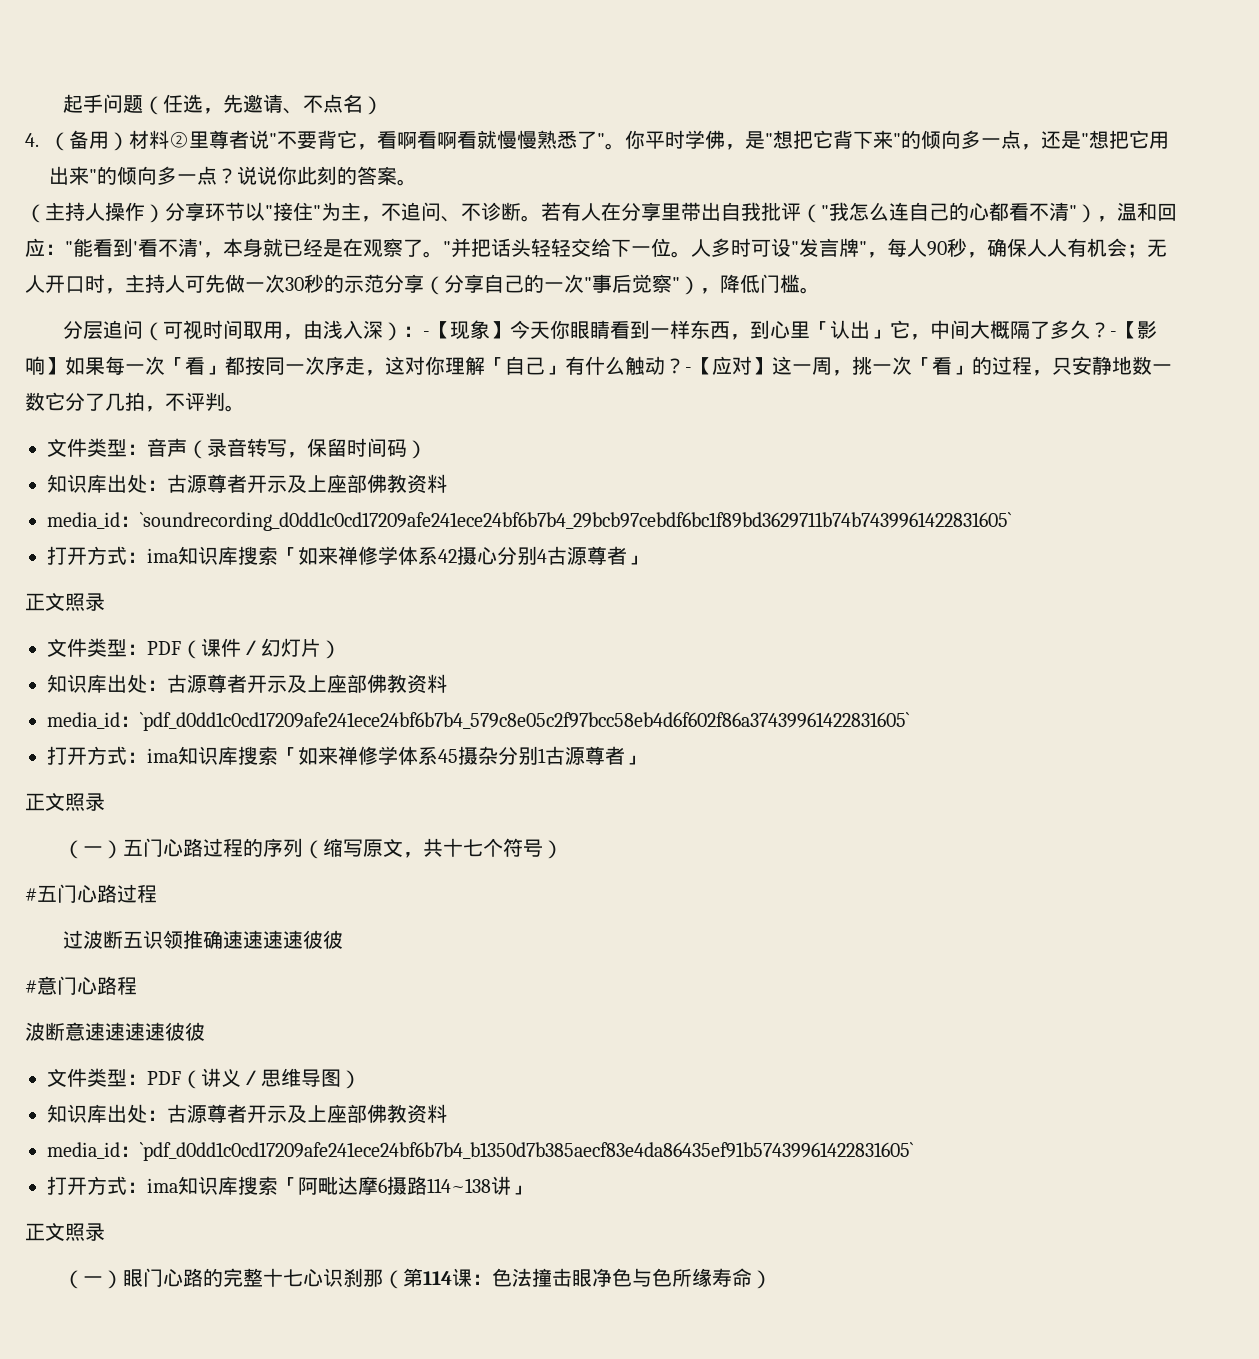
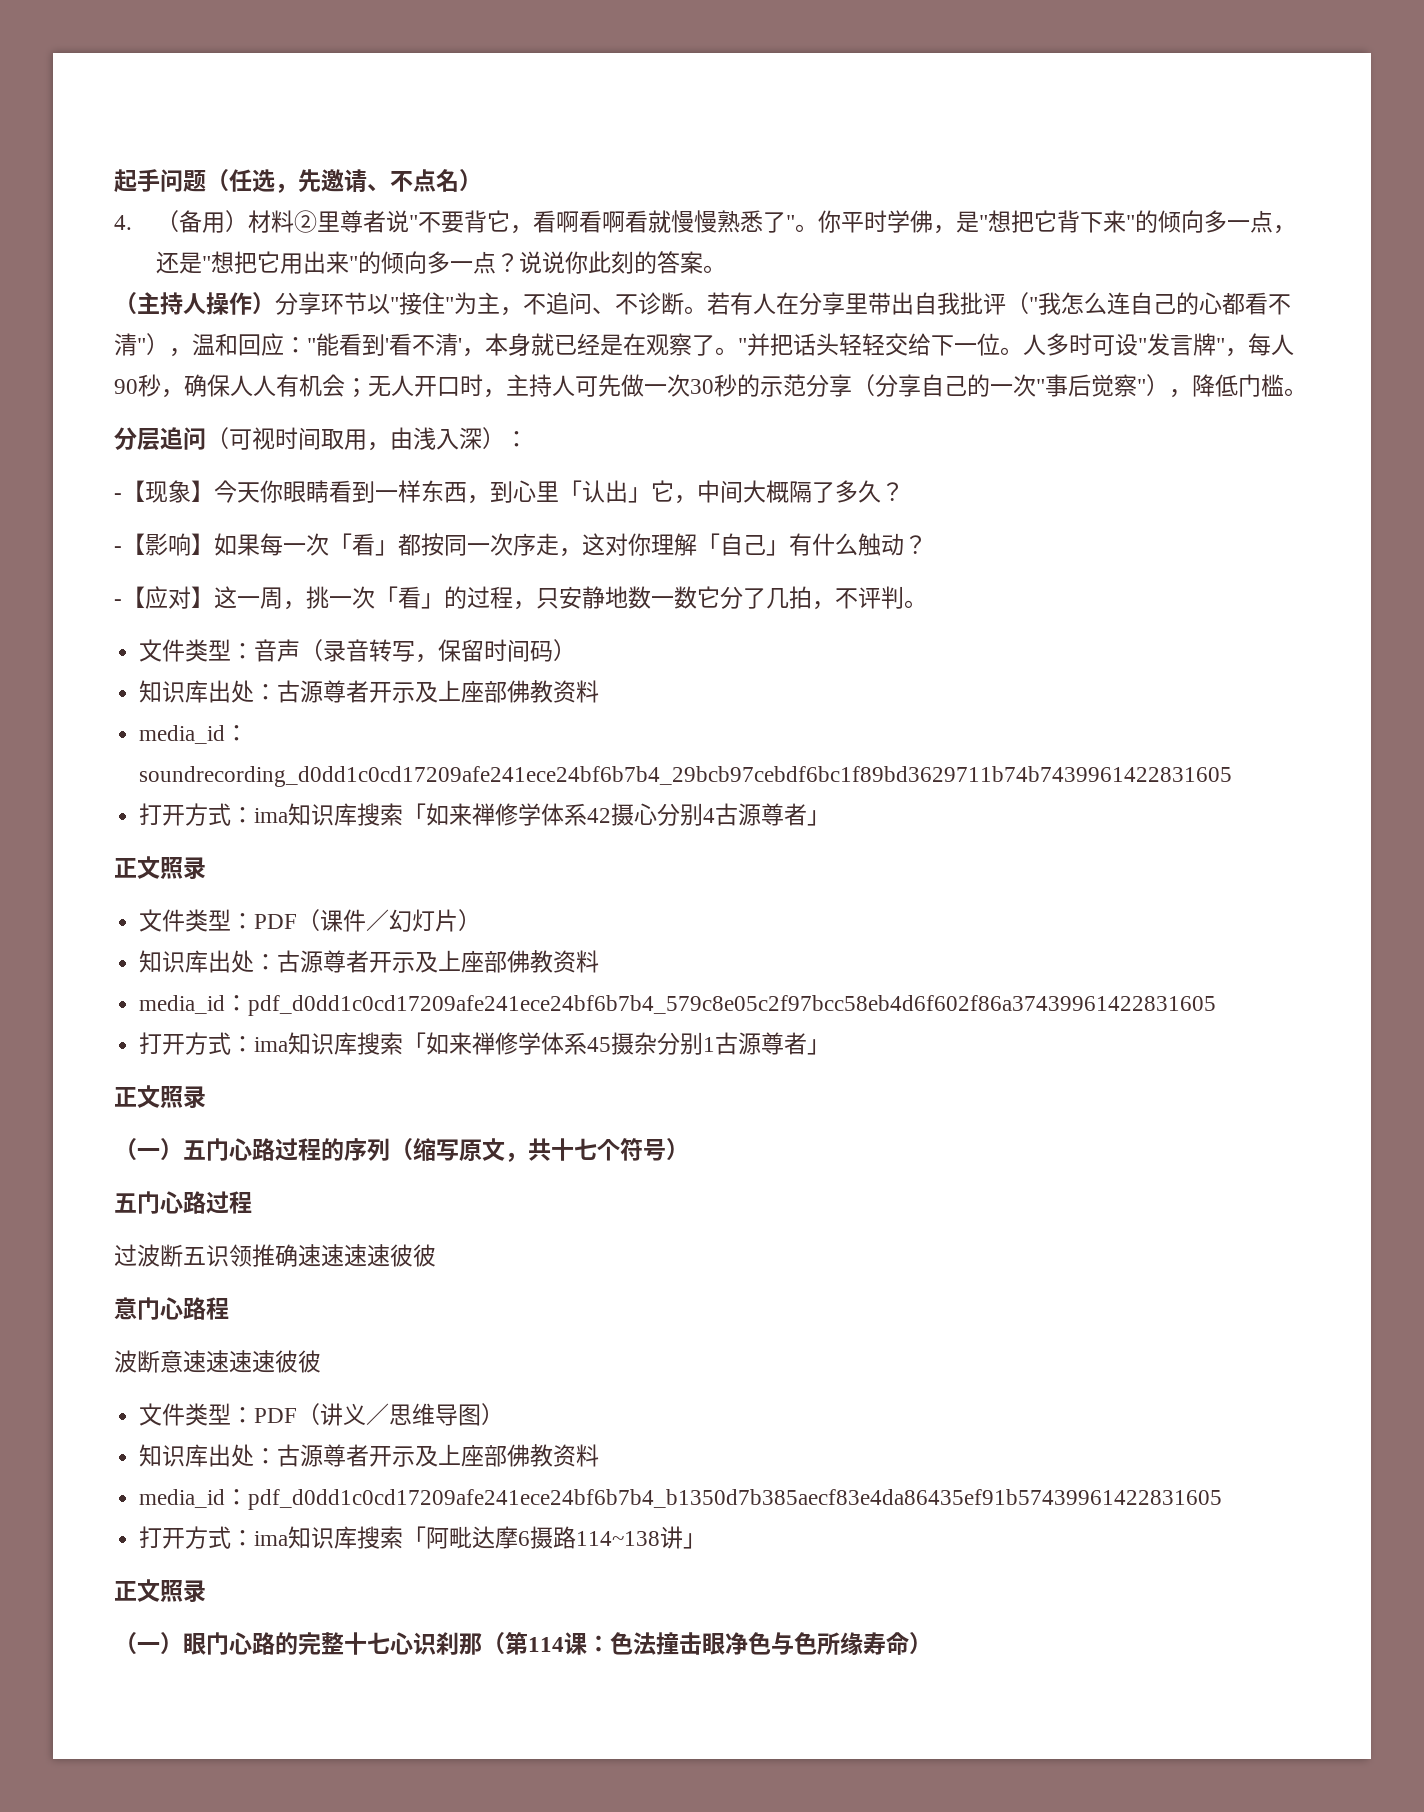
- 分层追问（可视时间取用，由浅入深）：-【现象】今天你眼睛看到一样东西，到心里「认出」它，中间大概隔了多久？-【影响】如果每一次「看」都按同一次序走，这对你理解「自己」有什么触动？-【应对】这一周，挑一次「看」的过程，只安静地数一数它分了几拍，不评判。
+ 分层追问（可视时间取用，由浅入深）：
+ -【现象】今天你眼睛看到一样东西，到心里「认出」它，中间大概隔了多久？
+ -【影响】如果每一次「看」都按同一次序走，这对你理解「自己」有什么触动？
+ -【应对】这一周，挑一次「看」的过程，只安静地数一数它分了几拍，不评判。
- media_id：`soundrecording_d0dd1c0cd17209afe241ece24bf6b7b4_29bcb97cebdf6bc1f89bd3629711b74b7439961422831605`
+ media_id：soundrecording_d0dd1c0cd17209afe241ece24bf6b7b4_29bcb97cebdf6bc1f89bd3629711b74b7439961422831605
- media_id：`pdf_d0dd1c0cd17209afe241ece24bf6b7b4_579c8e05c2f97bcc58eb4d6f602f86a37439961422831605`
+ media_id：pdf_d0dd1c0cd17209afe241ece24bf6b7b4_579c8e05c2f97bcc58eb4d6f602f86a37439961422831605
  （一）五门心路过程的序列（缩写原文，共十七个符号）
- #五门心路过程
+ 五门心路过程
- #意门心路程
+ 意门心路程
- media_id：`pdf_d0dd1c0cd17209afe241ece24bf6b7b4_b1350d7b385aecf83e4da86435ef91b57439961422831605`
+ media_id：pdf_d0dd1c0cd17209afe241ece24bf6b7b4_b1350d7b385aecf83e4da86435ef91b57439961422831605

